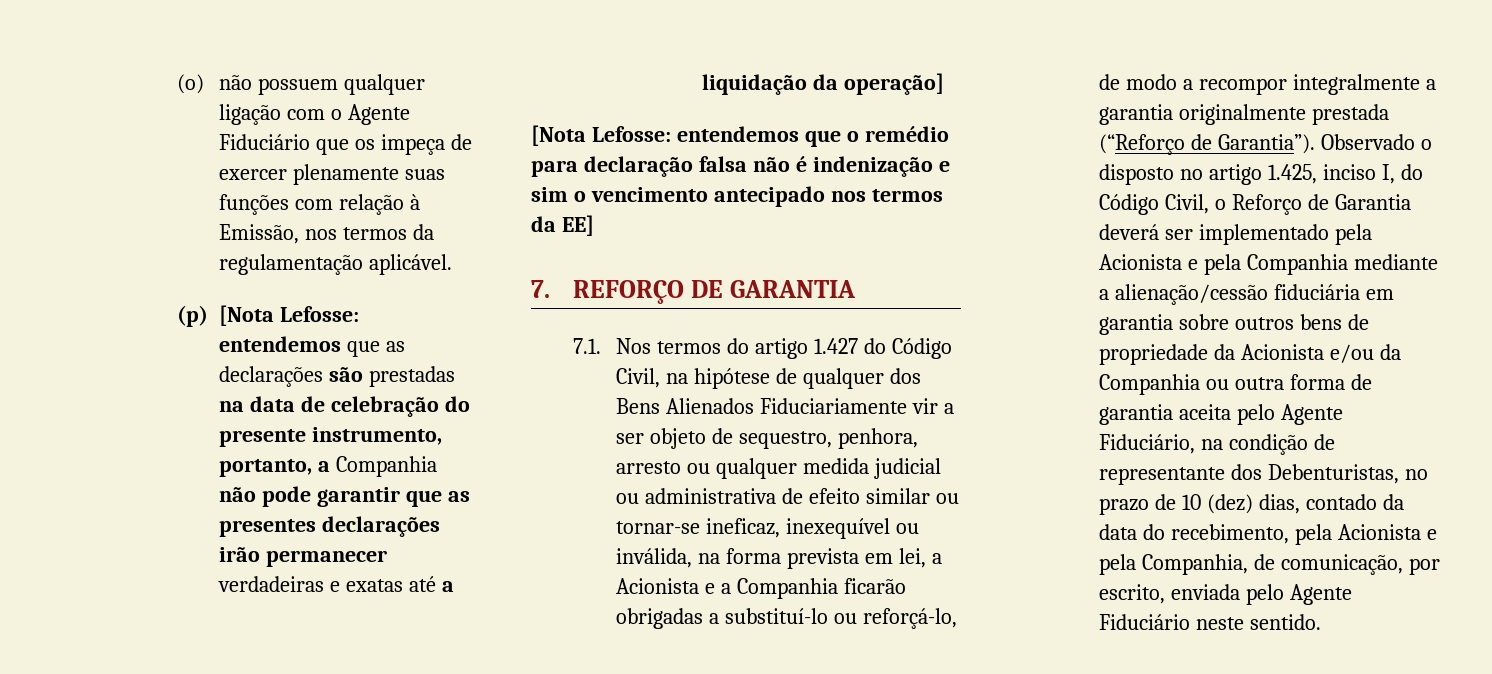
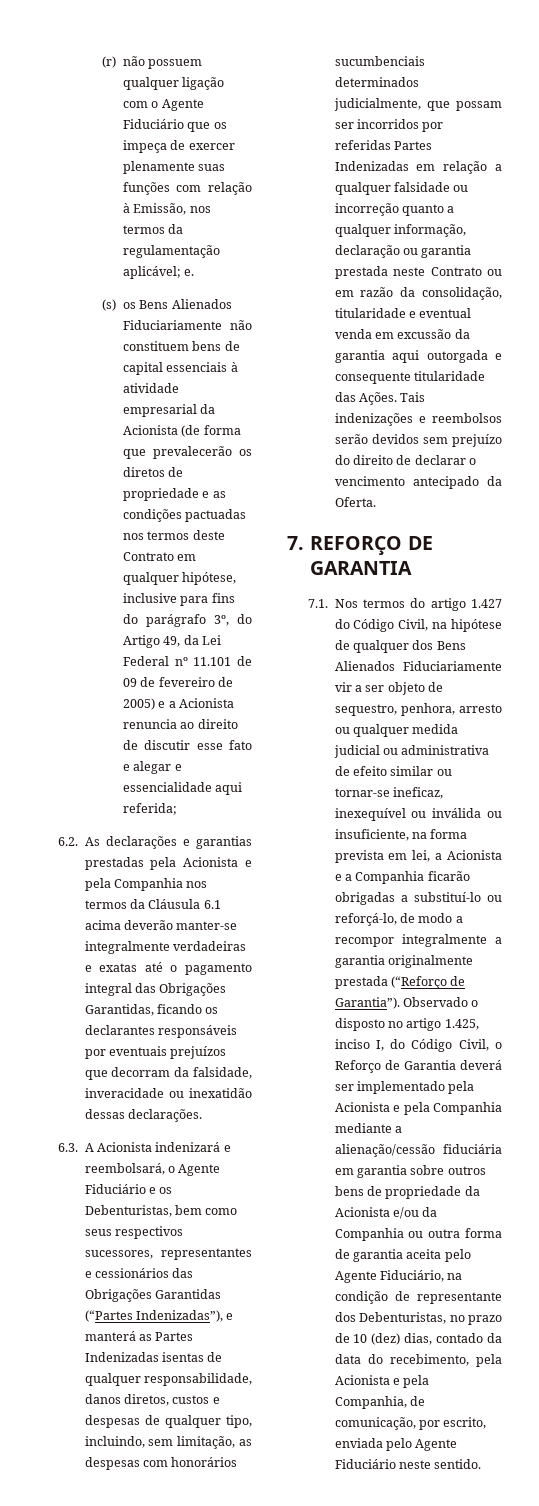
- (o) não possuem qualquer ligação com o Agente Fiduciário que os impeça de exercer plenamente suas funções com relação à Emissão, nos termos da regulamentação aplicável.
- (p) [Nota Lefosse: entendemos que as declarações são prestadas na data de celebração do presente instrumento, portanto, a Companhia não pode garantir que as presentes declarações irão permanecer verdadeiras e exatas até a liquidação da operação]
- [Nota Lefosse: entendemos que o remédio para declaração falsa não é indenização e sim o vencimento antecipado nos termos da EE]
+ (r) não possuem qualquer ligação com o Agente Fiduciário que os impeça de exercer plenamente suas funções com relação à Emissão, nos termos da regulamentação aplicável; e.
+ (s) os Bens Alienados Fiduciariamente não constituem bens de capital essenciais à atividade empresarial da Acionista (de forma que prevalecerão os diretos de propriedade e as condições pactuadas nos termos deste Contrato em qualquer hipótese, inclusive para fins do parágrafo 3º, do Artigo 49, da Lei Federal nº 11.101 de 09 de fevereiro de 2005) e a Acionista renuncia ao direito de discutir esse fato e alegar e essencialidade aqui referida;
+ 6.2. As declarações e garantias prestadas pela Acionista e pela Companhia nos termos da Cláusula 6.1 acima deverão manter-se integralmente verdadeiras e exatas até o pagamento integral das Obrigações Garantidas, ficando os declarantes responsáveis por eventuais prejuízos que decorram da falsidade, inveracidade ou inexatidão dessas declarações.
+ 6.3. A Acionista indenizará e reembolsará, o Agente Fiduciário e os Debenturistas, bem como seus respectivos sucessores, representantes e cessionários das Obrigações Garantidas (“Partes Indenizadas”), e manterá as Partes Indenizadas isentas de qualquer responsabilidade, danos diretos, custos e despesas de qualquer tipo, incluindo, sem limitação, as despesas com honorários sucumbenciais determinados judicialmente, que possam ser incorridos por referidas Partes Indenizadas em relação a qualquer falsidade ou incorreção quanto a qualquer informação, declaração ou garantia prestada neste Contrato ou em razão da consolidação, titularidade e eventual venda em excussão da garantia aqui outorgada e consequente titularidade das Ações. Tais indenizações e reembolsos serão devidos sem prejuízo do direito de declarar o vencimento antecipado da Oferta.
- 7.1. Nos termos do artigo 1.427 do Código Civil, na hipótese de qualquer dos Bens Alienados Fiduciariamente vir a ser objeto de sequestro, penhora, arresto ou qualquer medida judicial ou administrativa de efeito similar ou tornar-se ineficaz, inexequível ou inválida, na forma prevista em lei, a Acionista e a Companhia ficarão obrigadas a substituí-lo ou reforçá-lo, de modo a recompor integralmente a garantia originalmente prestada (“Reforço de Garantia”).
+ 7.1. Nos termos do artigo 1.427 do Código Civil, na hipótese de qualquer dos Bens Alienados Fiduciariamente vir a ser objeto de sequestro, penhora, arresto ou qualquer medida judicial ou administrativa de efeito similar ou tornar-se ineficaz, inexequível ou inválida ou insuficiente, na forma prevista em lei, a Acionista e a Companhia ficarão obrigadas a substituí-lo ou reforçá-lo, de modo a recompor integralmente a garantia originalmente prestada (“Reforço de Garantia”).

